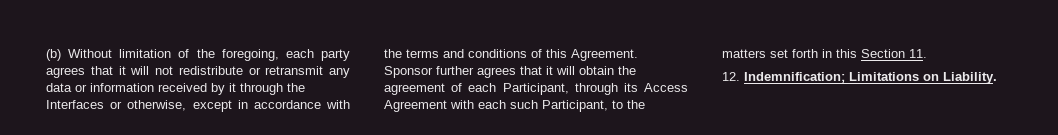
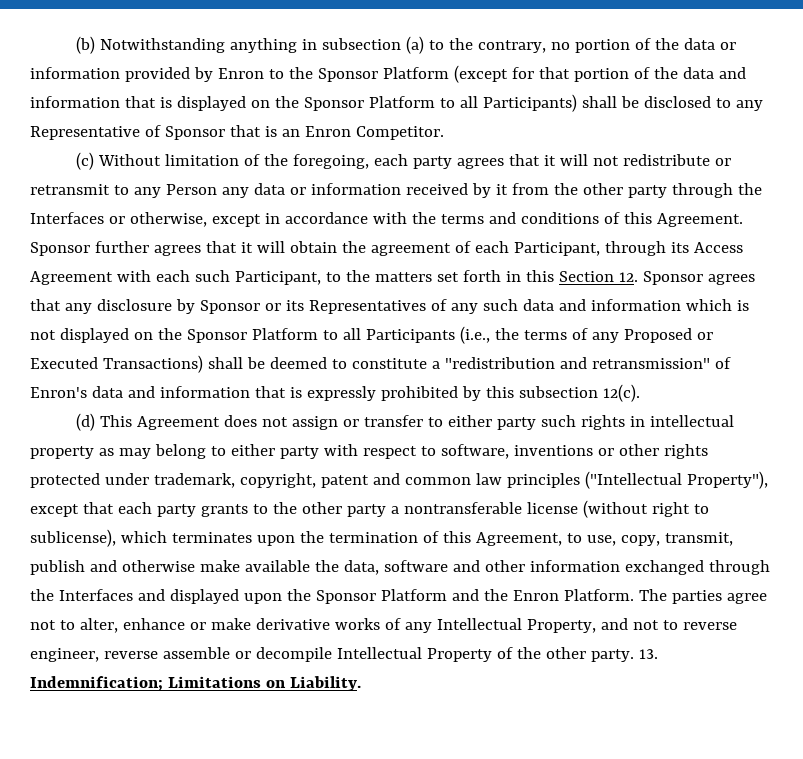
- (b) Without limitation of the foregoing, each party agrees that it will not redistribute or retransmit any data or information received by it through the Interfaces or otherwise, except in accordance with the terms and conditions of this Agreement.
+ (b) Notwithstanding anything in subsection (a) to the contrary, no portion of the data or information provided by Enron to the Sponsor Platform (except for that portion of the data and information that is displayed on the Sponsor Platform to all Participants) shall be disclosed to any Representative of Sponsor that is an Enron Competitor.
+ (c) Without limitation of the foregoing, each party agrees that it will not redistribute or retransmit to any Person any data or information received by it from the other party through the Interfaces or otherwise, except in accordance with the terms and conditions of this Agreement.
- Sponsor further agrees that it will obtain the agreement of each Participant, through its Access Agreement with each such Participant, to the matters set forth in this Section 11.
- 12. Indemnification; Limitations on Liability.
+ Sponsor further agrees that it will obtain the agreement of each Participant, through its Access Agreement with each such Participant, to the matters set forth in this Section 12. Sponsor agrees that any disclosure by Sponsor or its Representatives of any such data and information which is not displayed on the Sponsor Platform to all Participants (i.e., the terms of any Proposed or Executed Transactions) shall be deemed to constitute a "redistribution and retransmission" of Enron's data and information that is expressly prohibited by this subsection 12(c).
+ (d) This Agreement does not assign or transfer to either party such rights in intellectual property as may belong to either party with respect to software, inventions or other rights protected under trademark, copyright, patent and common law principles ("Intellectual Property"), except that each party grants to the other party a nontransferable license (without right to sublicense), which terminates upon the termination of this Agreement, to use, copy, transmit, publish and otherwise make available the data, software and other information exchanged through the Interfaces and displayed upon the Sponsor Platform and the Enron Platform. The parties agree not to alter, enhance or make derivative works of any Intellectual Property, and not to reverse engineer, reverse assemble or decompile Intellectual Property of the other party. 13. Indemnification; Limitations on Liability.

